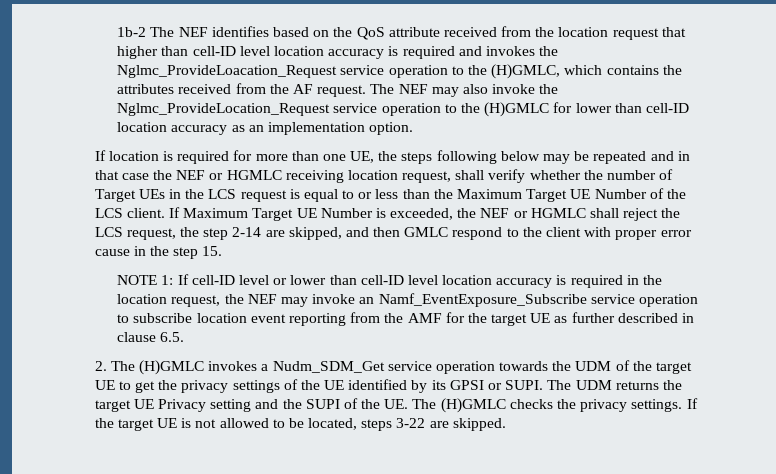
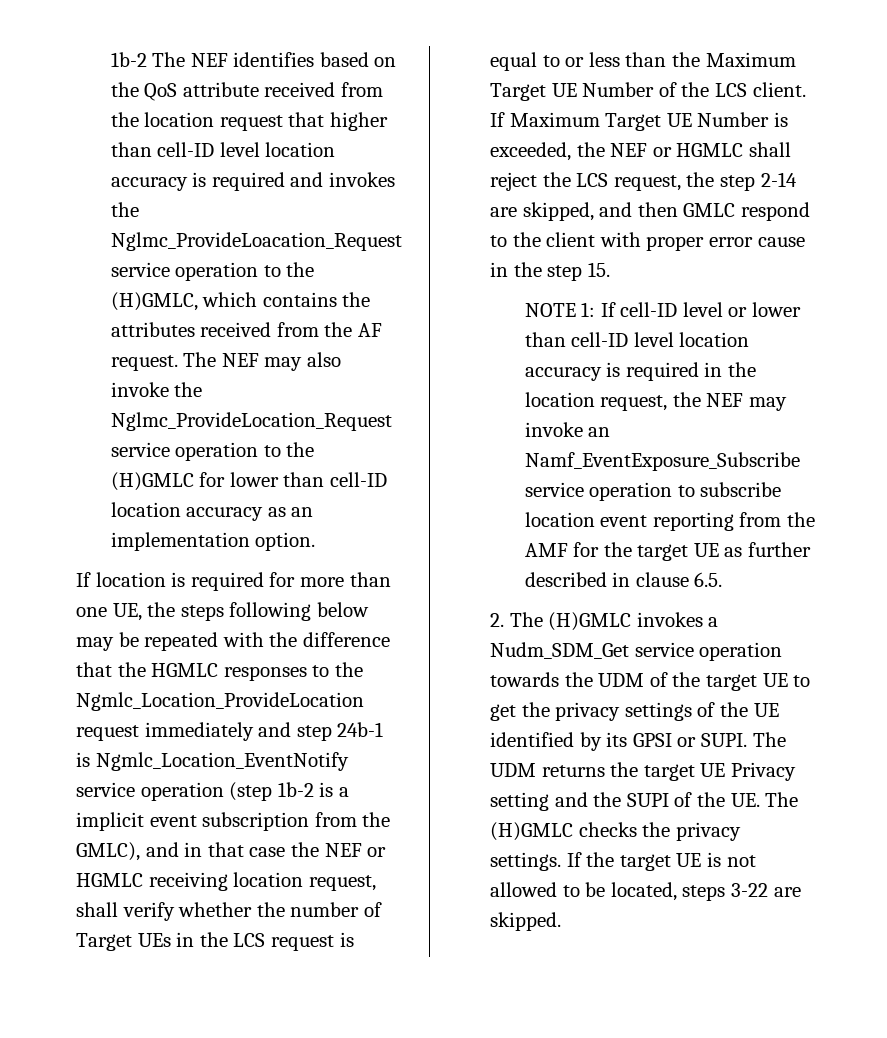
- If location is required for more than one UE, the steps following below may be repeated and in that case the NEF or HGMLC receiving location request, shall verify whether the number of Target UEs in the LCS request is equal to or less than the Maximum Target UE Number of the LCS client.
+ If location is required for more than one UE, the steps following below may be repeated with the difference that the HGMLC responses to the Ngmlc_Location_ProvideLocation request immediately and step 24b-1 is Ngmlc_Location_EventNotify service operation (step 1b-2 is a implicit event subscription from the GMLC), and in that case the NEF or HGMLC receiving location request, shall verify whether the number of Target UEs in the LCS request is equal to or less than the Maximum Target UE Number of the LCS client.

